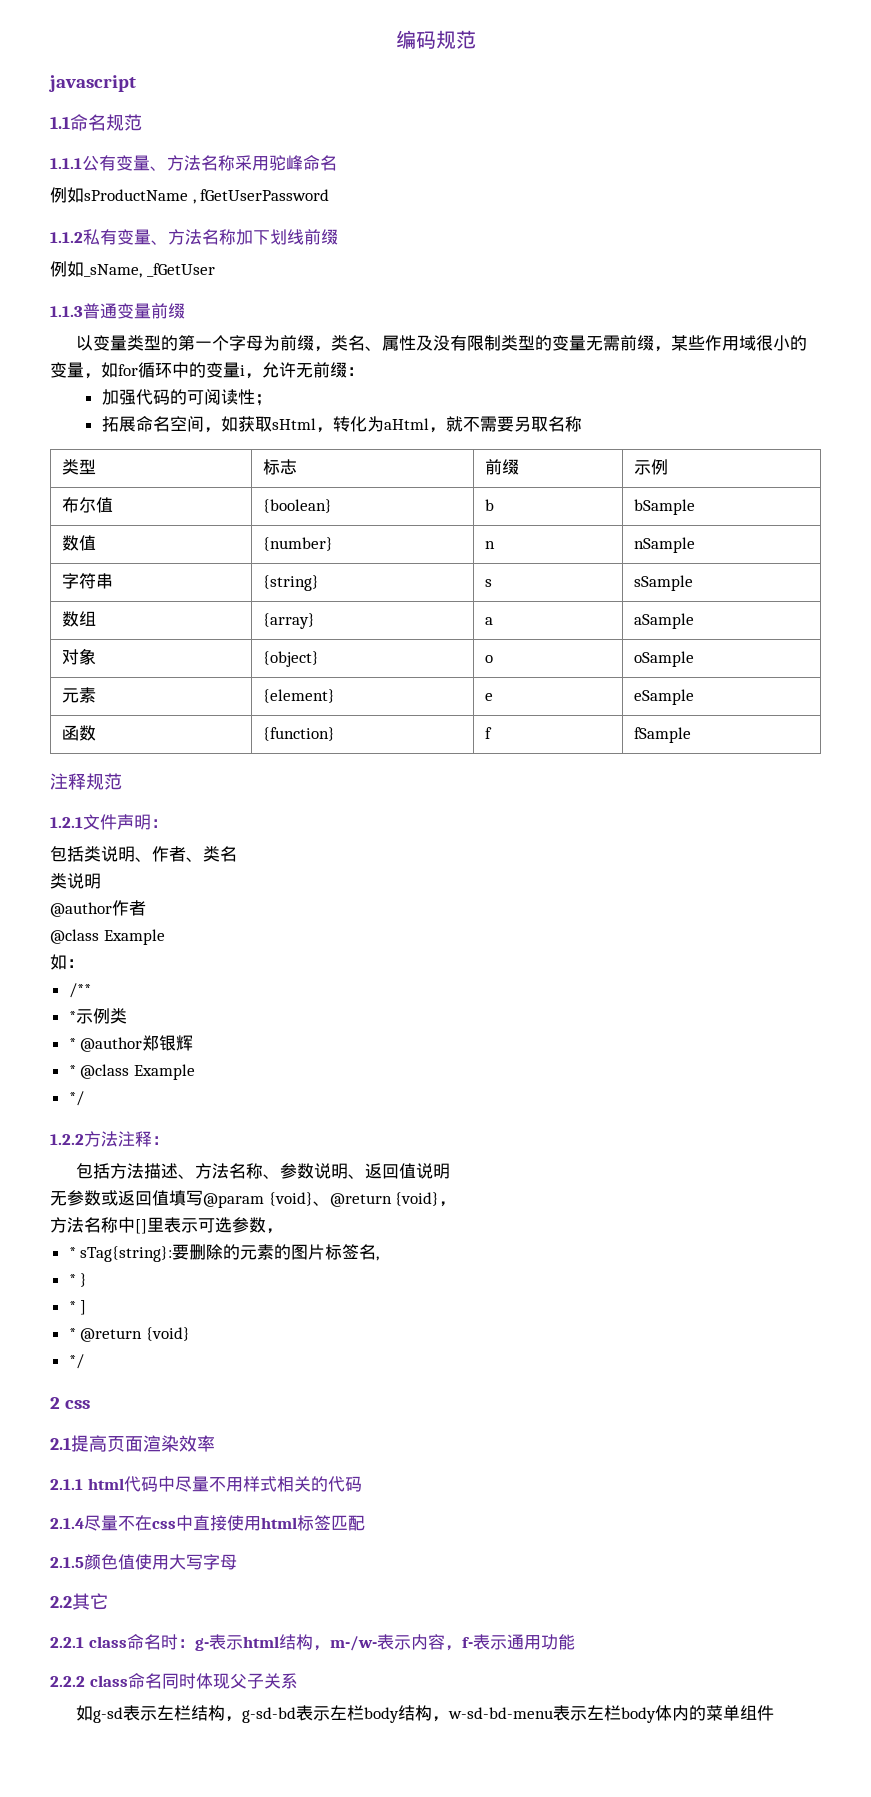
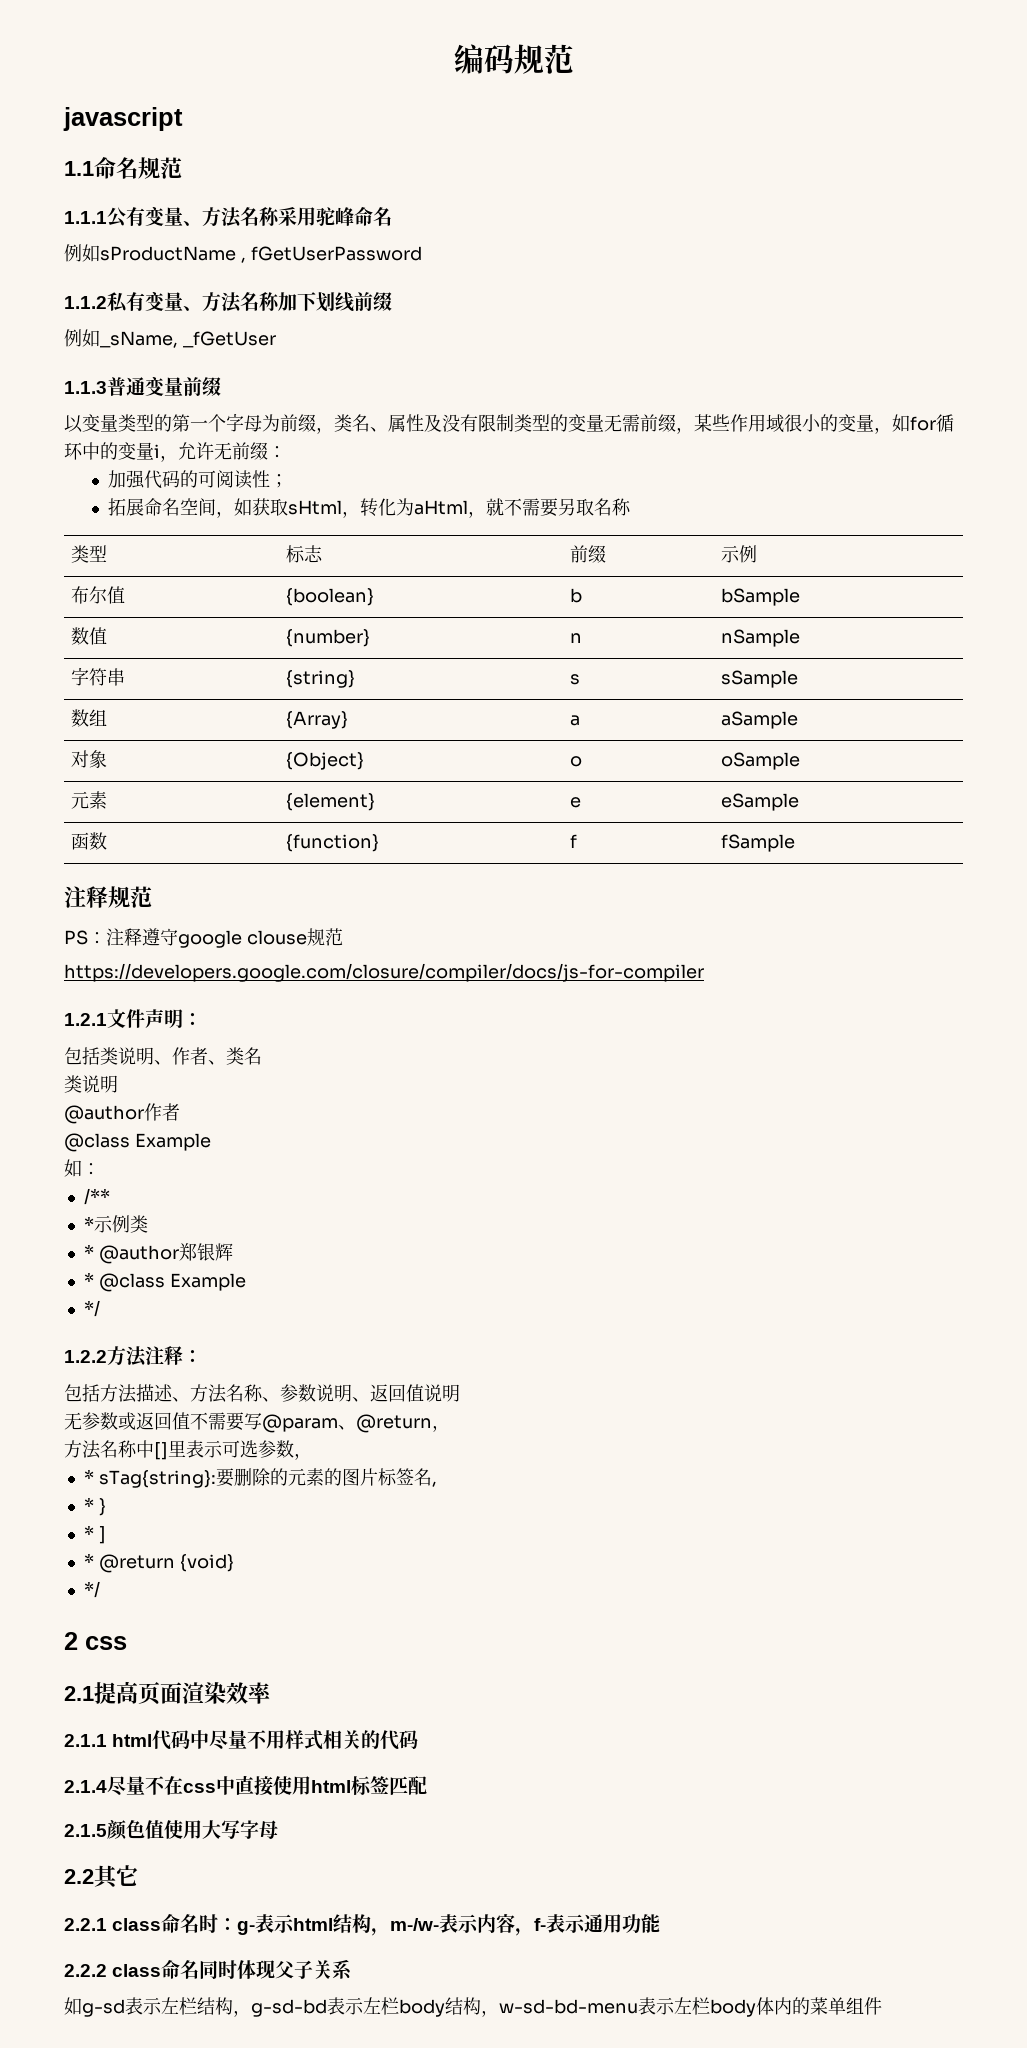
- 数组 | {array} | a | aSample
+ 数组 | {Array} | a | aSample
- 对象 | {object} | o | oSample
+ 对象 | {Object} | o | oSample
+ PS：注释遵守google clouse规范
+ https://developers.google.com/closure/compiler/docs/js-for-compiler
- 无参数或返回值填写@param {void}、@return {void}，
+ 无参数或返回值不需要写@param、@return，

